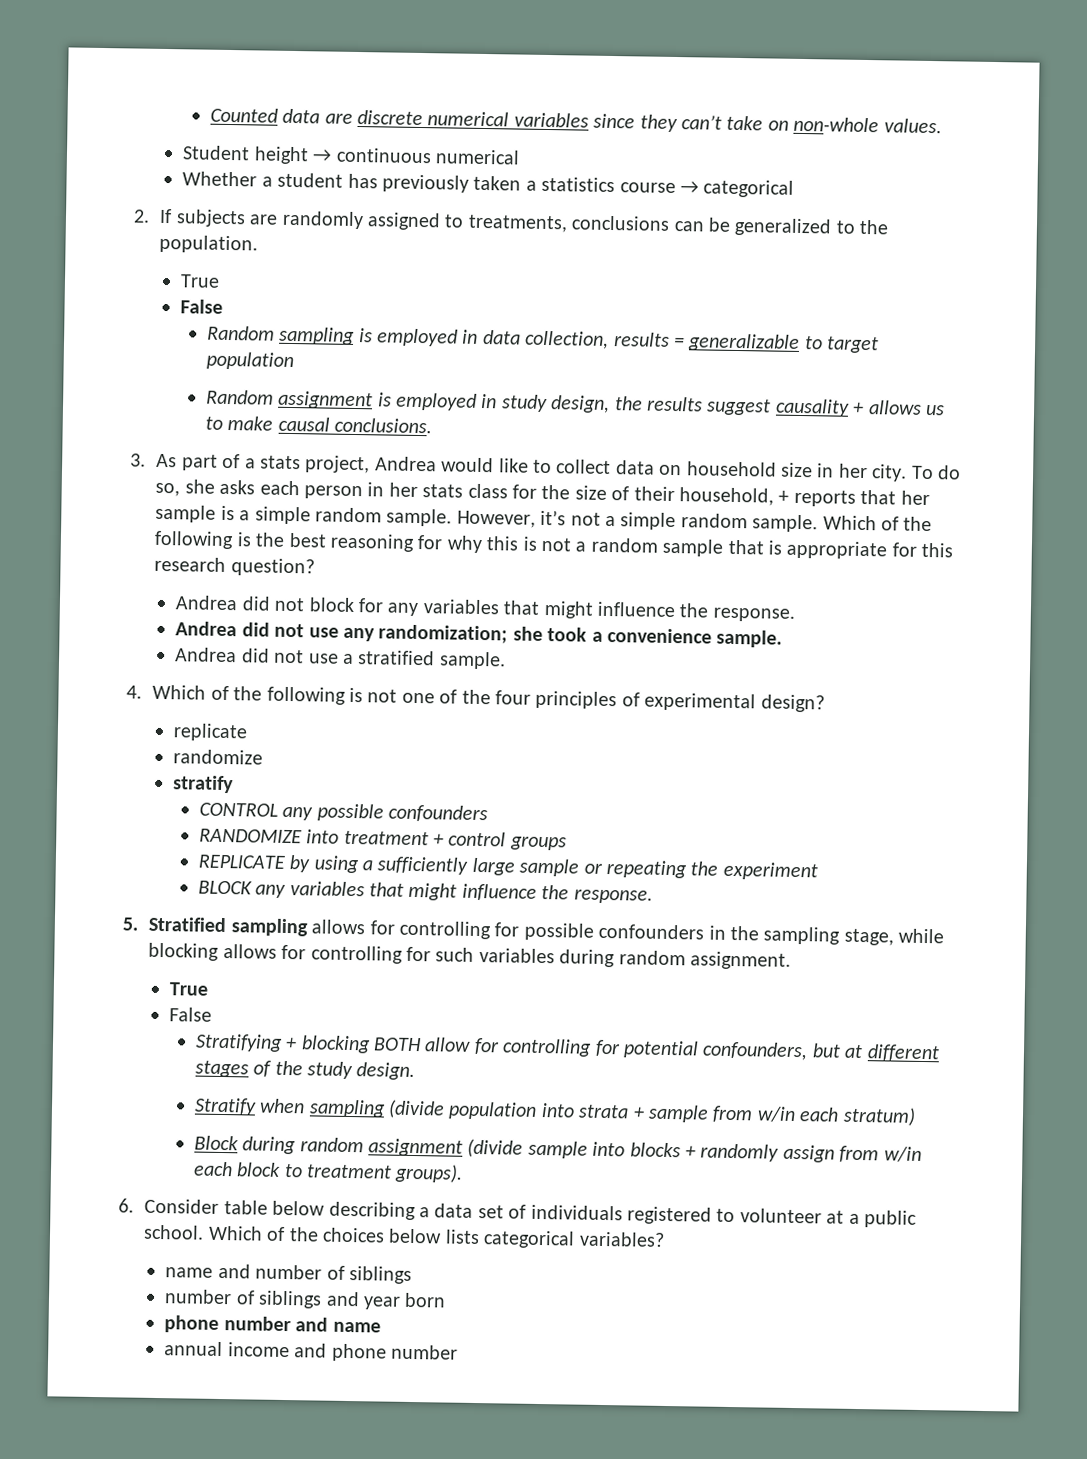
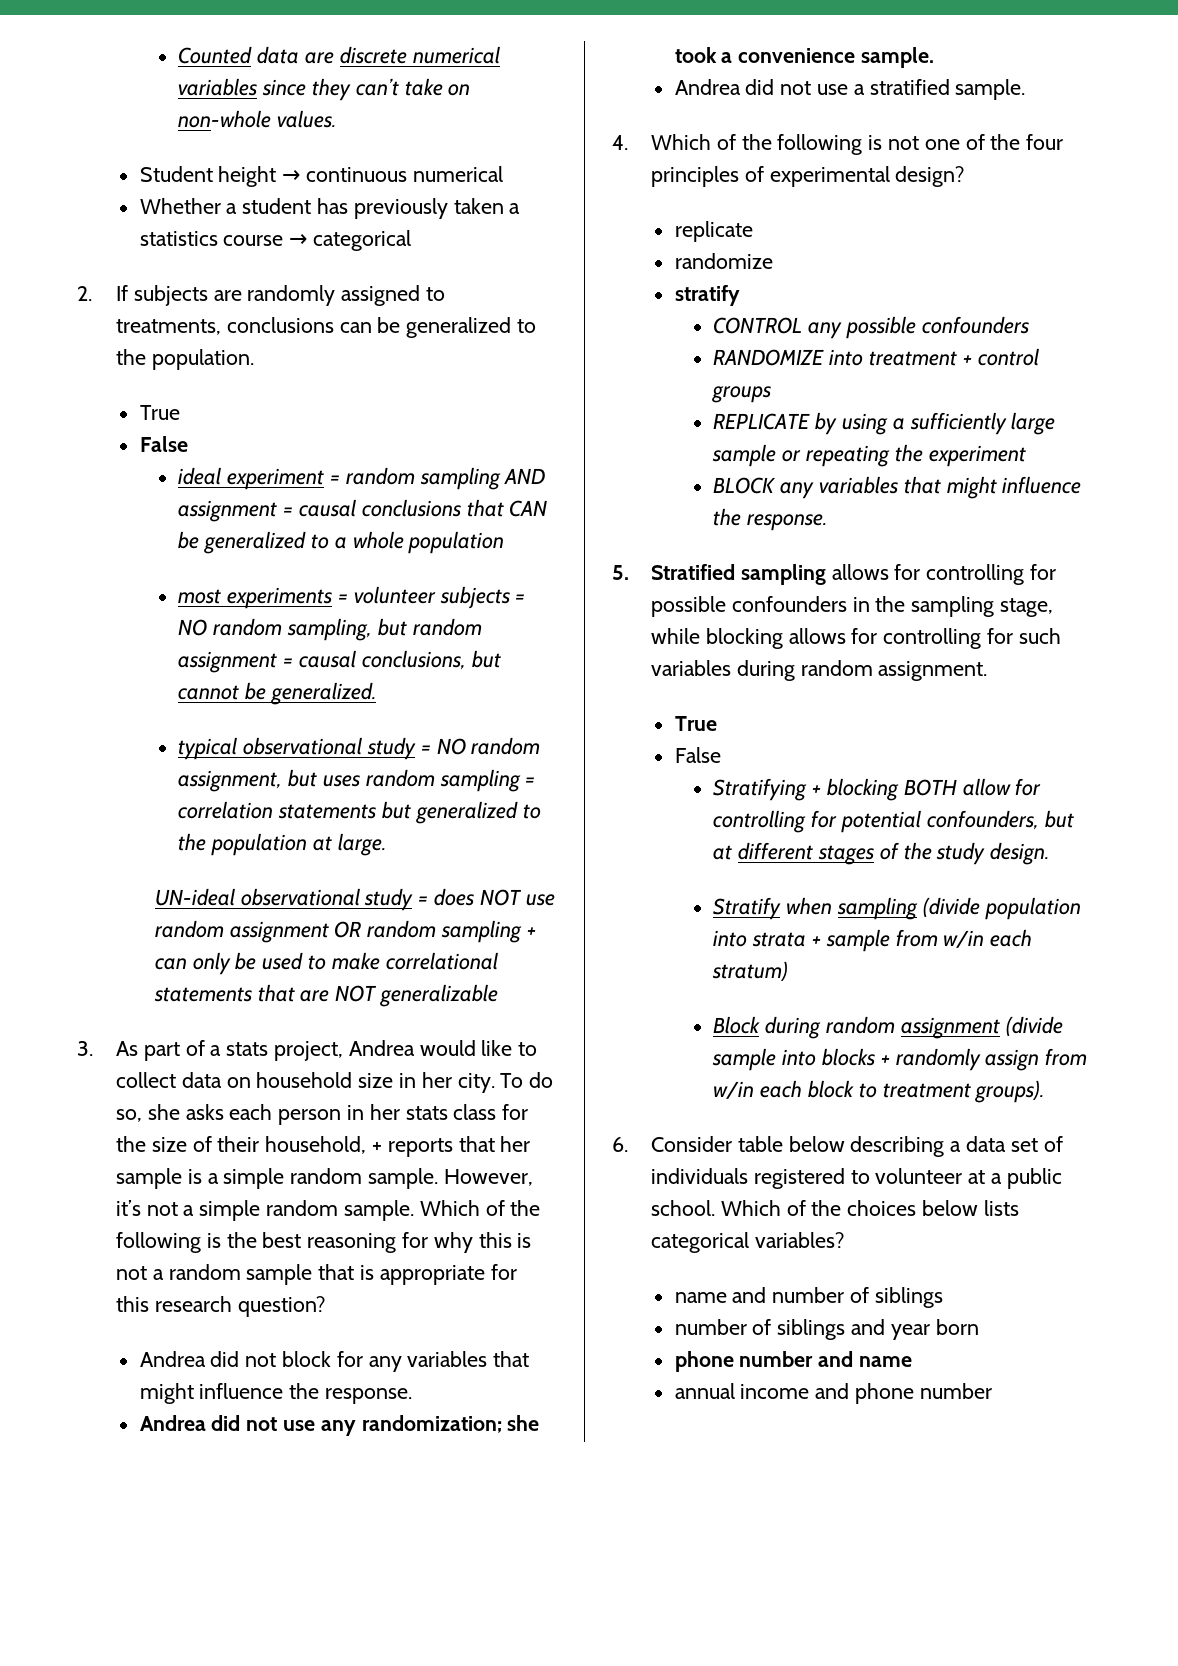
- Random sampling is employed in data collection, results = generalizable to target population
- Random assignment is employed in study design, the results suggest causality + allows us to make causal conclusions.
+ ideal experiment = random sampling AND assignment = causal conclusions that CAN be generalized to a whole population
+ most experiments = volunteer subjects = NO random sampling, but random assignment = causal conclusions, but cannot be generalized.
+ typical observational study = NO random assignment, but uses random sampling = correlation statements but generalized to the population at large.
+ UN-ideal observational study = does NOT use random assignment OR random sampling + can only be used to make correlational statements that are NOT generalizable

